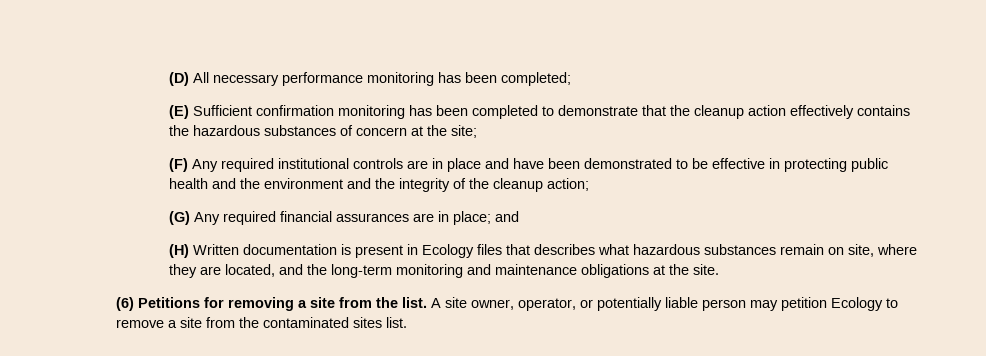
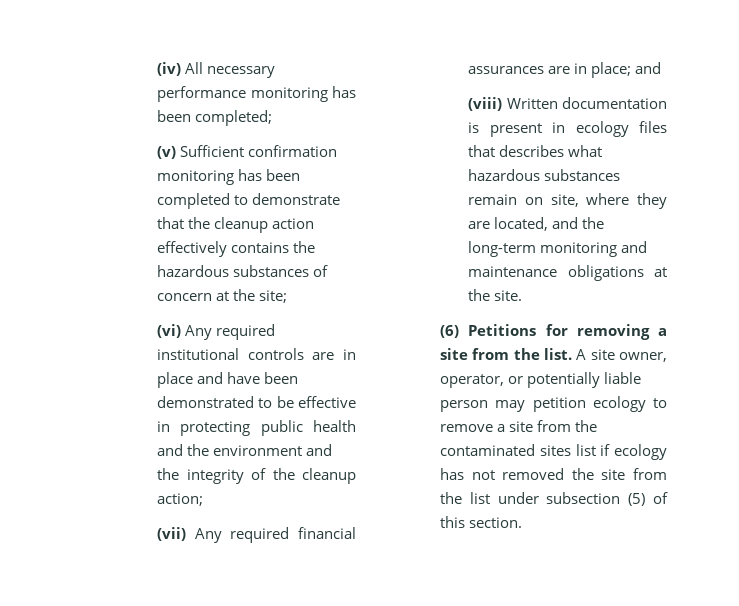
- (D) All necessary performance monitoring has been completed;
+ (iv) All necessary performance monitoring has been completed;
- (E) Sufficient confirmation monitoring has been completed to demonstrate that the cleanup action effectively contains the hazardous substances of concern at the site;
+ (v) Sufficient confirmation monitoring has been completed to demonstrate that the cleanup action effectively contains the hazardous substances of concern at the site;
- (F) Any required institutional controls are in place and have been demonstrated to be effective in protecting public health and the environment and the integrity of the cleanup action;
+ (vi) Any required institutional controls are in place and have been demonstrated to be effective in protecting public health and the environment and the integrity of the cleanup action;
- (G) Any required financial assurances are in place; and
+ (vii) Any required financial assurances are in place; and
- (H) Written documentation is present in Ecology files that describes what hazardous substances remain on site, where they are located, and the long-term monitoring and maintenance obligations at the site.
+ (viii) Written documentation is present in ecology files that describes what hazardous substances remain on site, where they are located, and the long-term monitoring and maintenance obligations at the site.
- A site owner, operator, or potentially liable person may petition Ecology to remove a site from the contaminated sites list.
+ A site owner, operator, or potentially liable person may petition ecology to remove a site from the contaminated sites list if ecology has not removed the site from the list under subsection (5) of this section.

